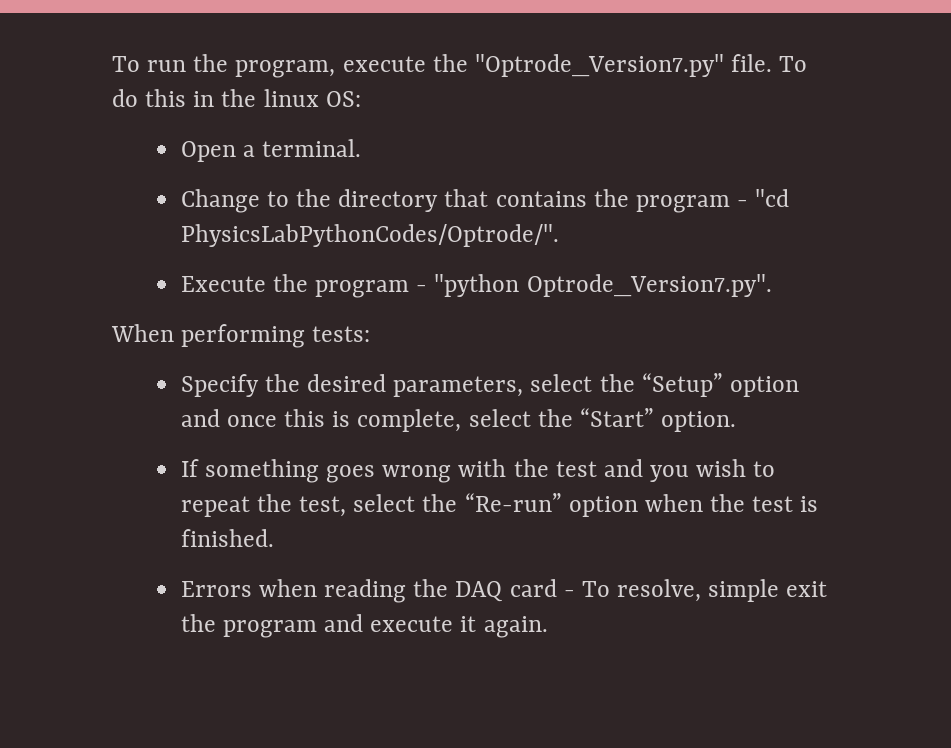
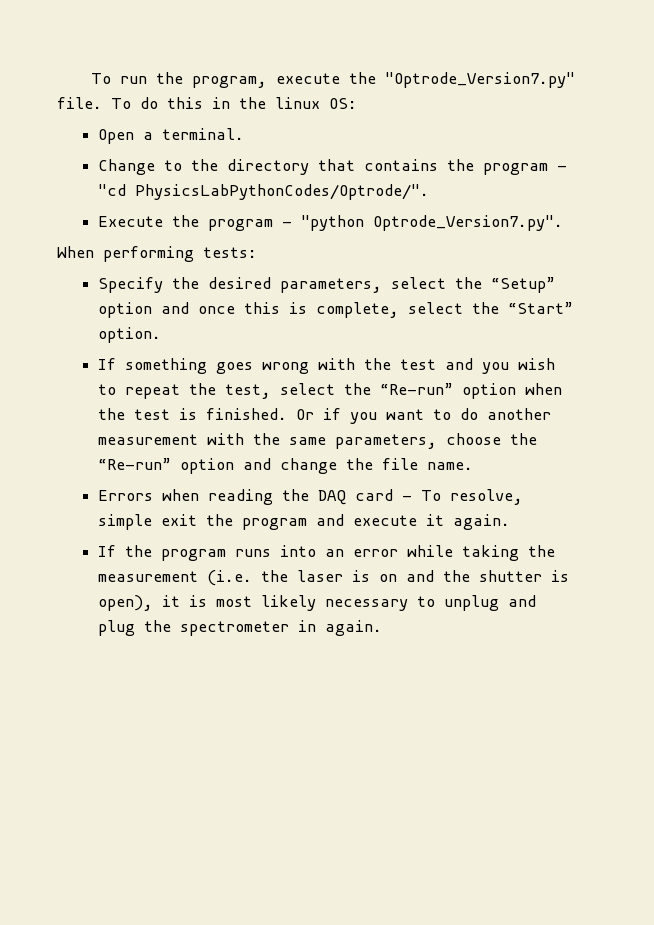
+ Or if you want to do another measurement with the same parameters, choose the “Re-run” option and change the file name.
+ If the program runs into an error while taking the measurement (i.e. the laser is on and the shutter is open), it is most likely necessary to unplug and plug the spectrometer in again.

